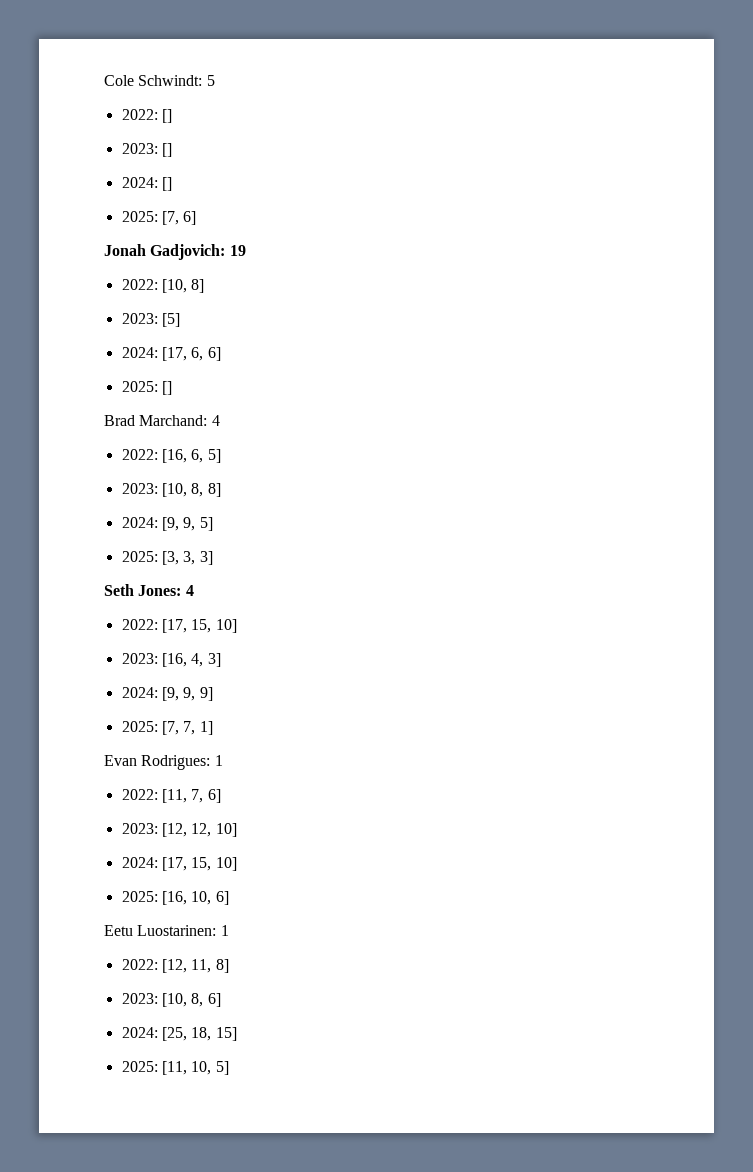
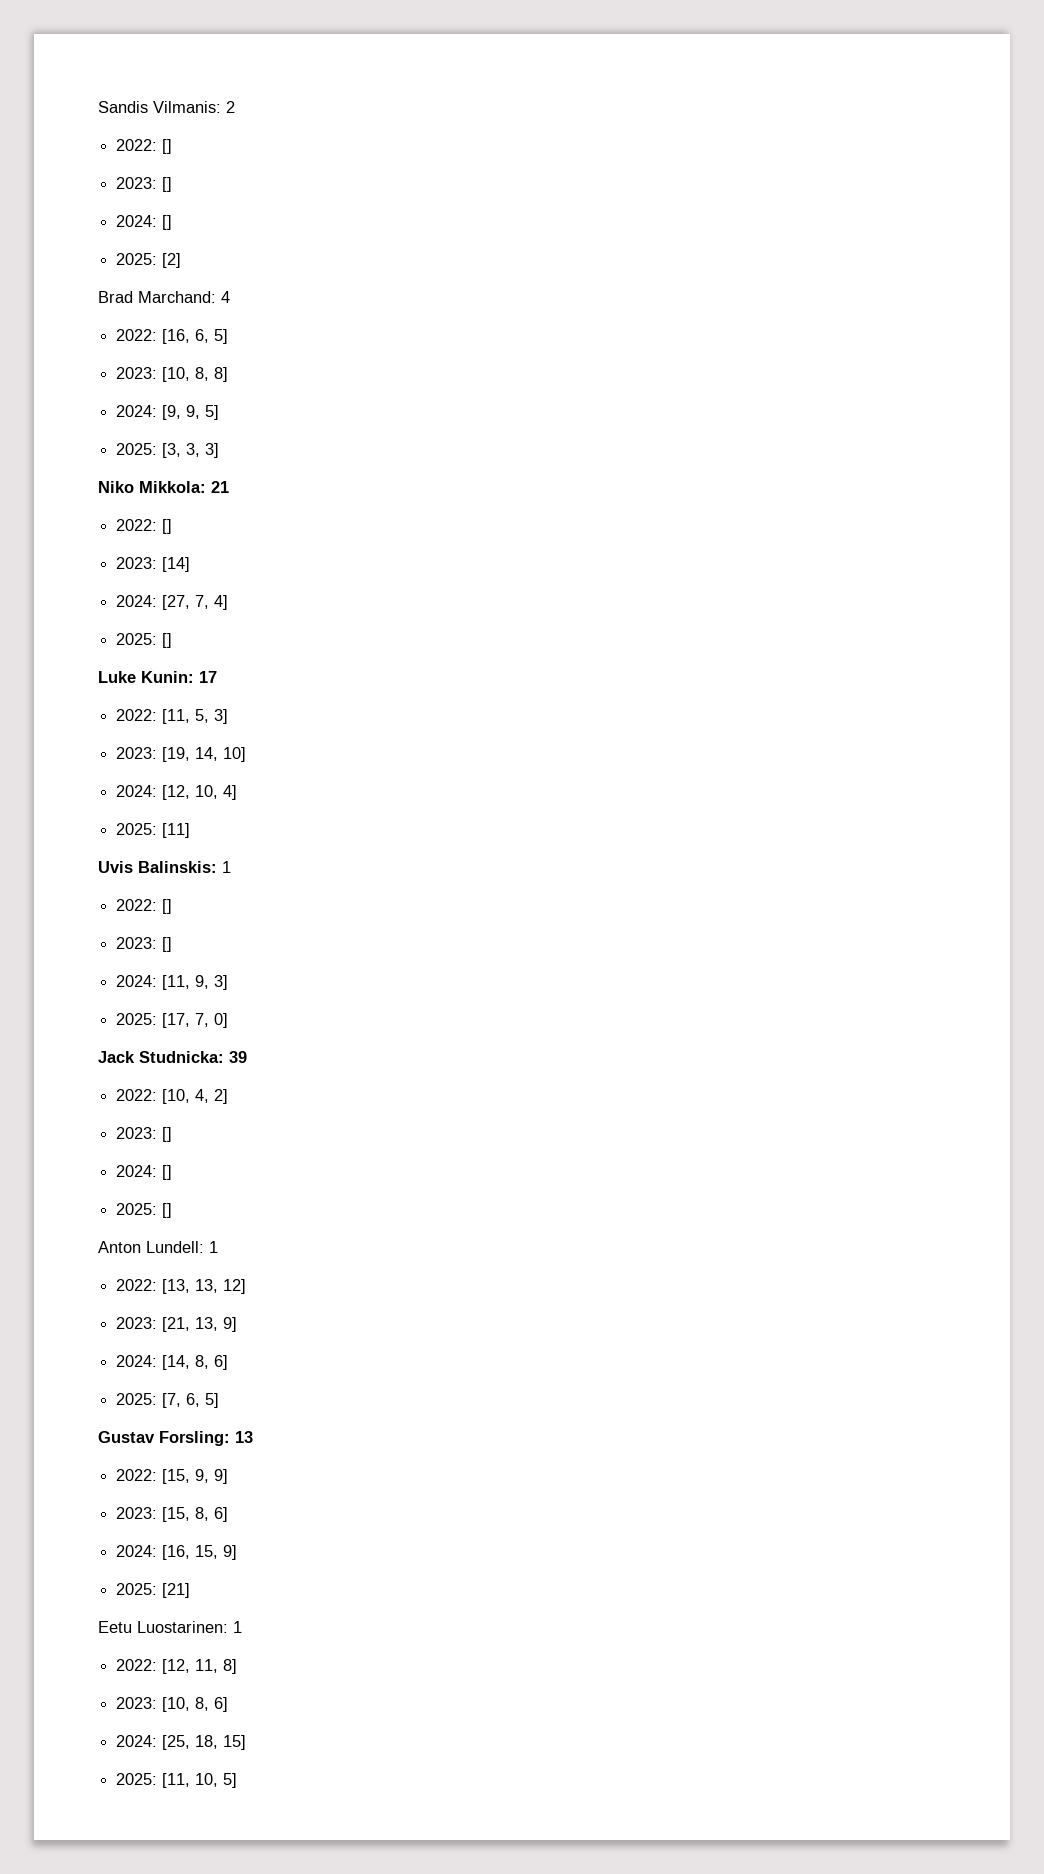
- Cole Schwindt: 5
+ Sandis Vilmanis: 2
- 2025: [7, 6]
- Jonah Gadjovich: 19
- 2022: [10, 8]
- 2023: [5]
- 2024: [17, 6, 6]
- 2025: []
+ 2025: [2]
- Seth Jones: 4
- 2022: [17, 15, 10]
- 2023: [16, 4, 3]
- 2024: [9, 9, 9]
- 2025: [7, 7, 1]
- Evan Rodrigues: 1
- 2022: [11, 7, 6]
- 2023: [12, 12, 10]
- 2024: [17, 15, 10]
- 2025: [16, 10, 6]
+ Niko Mikkola: 21
+ 2022: []
+ 2023: [14]
+ 2024: [27, 7, 4]
+ 2025: []
+ Luke Kunin: 17
+ 2022: [11, 5, 3]
+ 2023: [19, 14, 10]
+ 2024: [12, 10, 4]
+ 2025: [11]
+ Uvis Balinskis: 1
+ 2022: []
+ 2023: []
+ 2024: [11, 9, 3]
+ 2025: [17, 7, 0]
+ Jack Studnicka: 39
+ 2022: [10, 4, 2]
+ 2023: []
+ 2024: []
+ 2025: []
+ Anton Lundell: 1
+ 2022: [13, 13, 12]
+ 2023: [21, 13, 9]
+ 2024: [14, 8, 6]
+ 2025: [7, 6, 5]
+ Gustav Forsling: 13
+ 2022: [15, 9, 9]
+ 2023: [15, 8, 6]
+ 2024: [16, 15, 9]
+ 2025: [21]

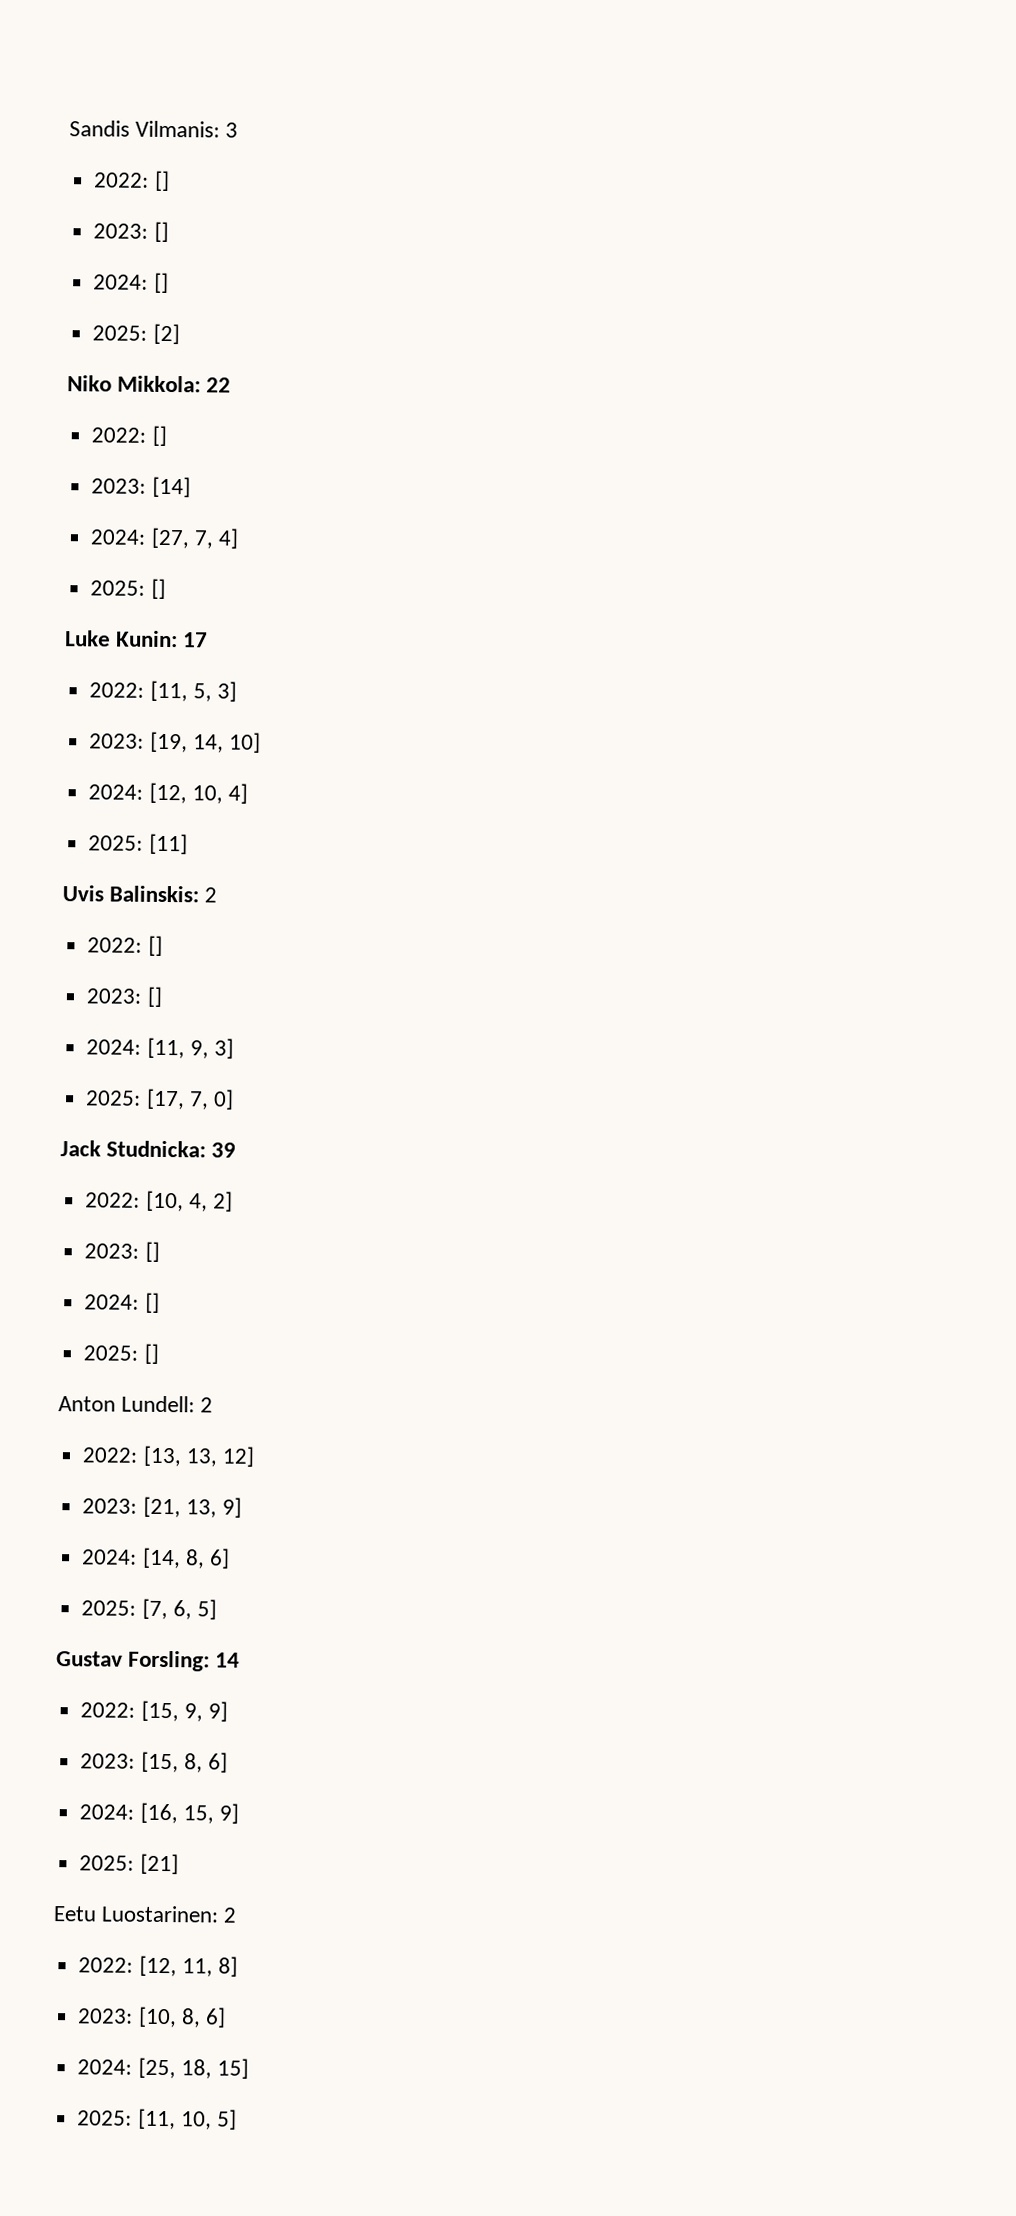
- Sandis Vilmanis: 2
+ Sandis Vilmanis: 3
- Brad Marchand: 4
- 2022: [16, 6, 5]
- 2023: [10, 8, 8]
- 2024: [9, 9, 5]
- 2025: [3, 3, 3]
- Niko Mikkola: 21
+ Niko Mikkola: 22
- Uvis Balinskis: 1
+ Uvis Balinskis: 2
- Anton Lundell: 1
+ Anton Lundell: 2
- Gustav Forsling: 13
+ Gustav Forsling: 14
- Eetu Luostarinen: 1
+ Eetu Luostarinen: 2

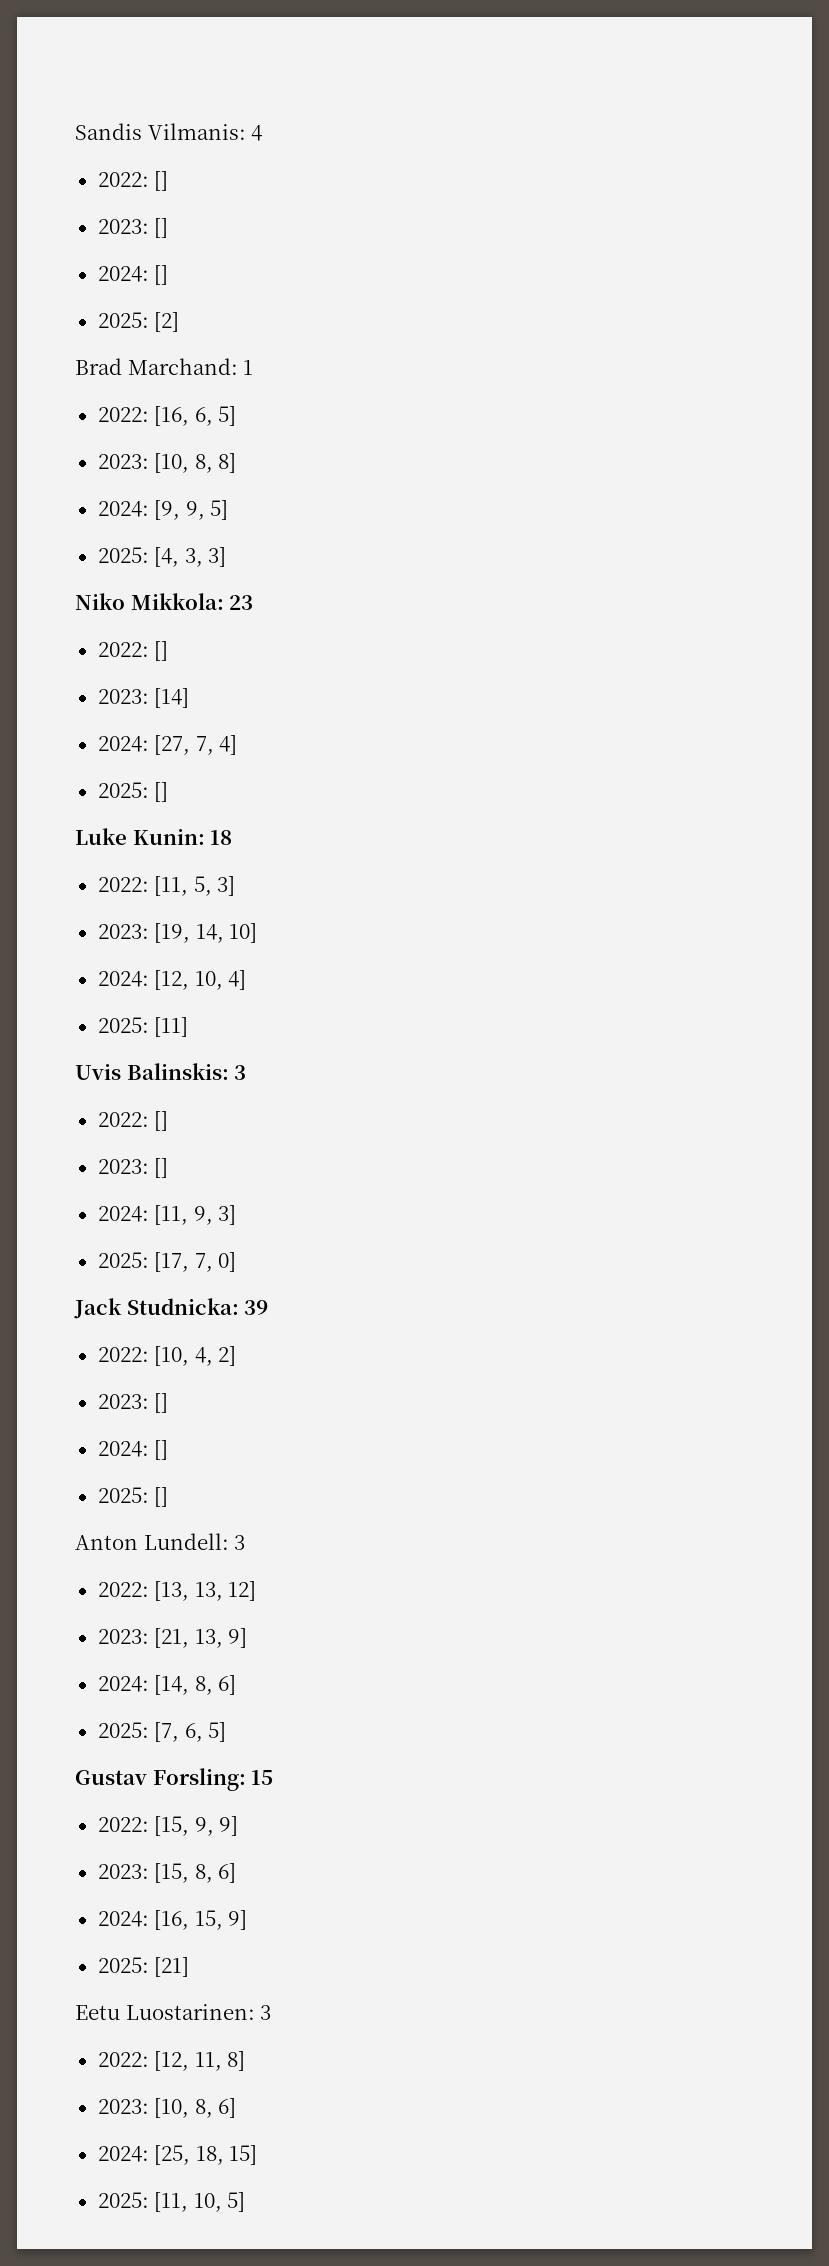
- Sandis Vilmanis: 3
+ Sandis Vilmanis: 4
+ Brad Marchand: 1
+ 2022: [16, 6, 5]
+ 2023: [10, 8, 8]
+ 2024: [9, 9, 5]
+ 2025: [4, 3, 3]
- Niko Mikkola: 22
+ Niko Mikkola: 23
- Luke Kunin: 17
+ Luke Kunin: 18
- Uvis Balinskis: 2
+ Uvis Balinskis: 3
- Anton Lundell: 2
+ Anton Lundell: 3
- Gustav Forsling: 14
+ Gustav Forsling: 15
- Eetu Luostarinen: 2
+ Eetu Luostarinen: 3

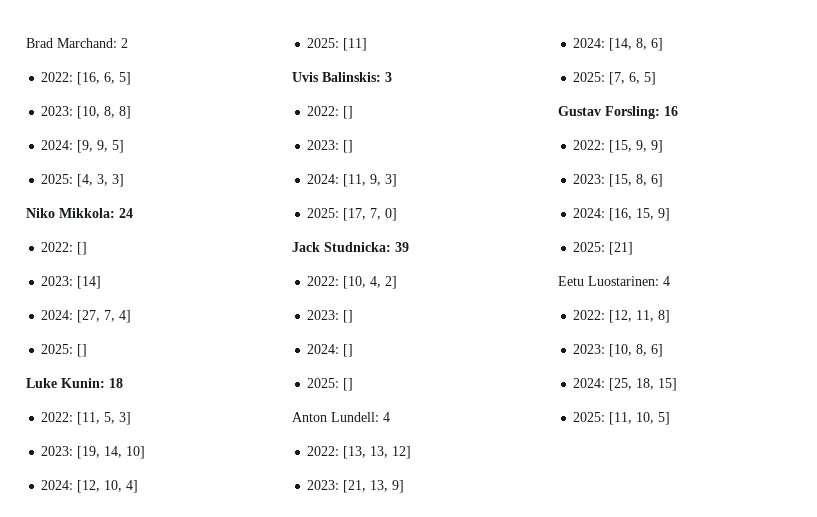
- Sandis Vilmanis: 4
- 2022: []
- 2023: []
- 2024: []
- 2025: [2]
- Brad Marchand: 1
+ Brad Marchand: 2
- Niko Mikkola: 23
+ Niko Mikkola: 24
- Anton Lundell: 3
+ Anton Lundell: 4
- Gustav Forsling: 15
+ Gustav Forsling: 16
- Eetu Luostarinen: 3
+ Eetu Luostarinen: 4

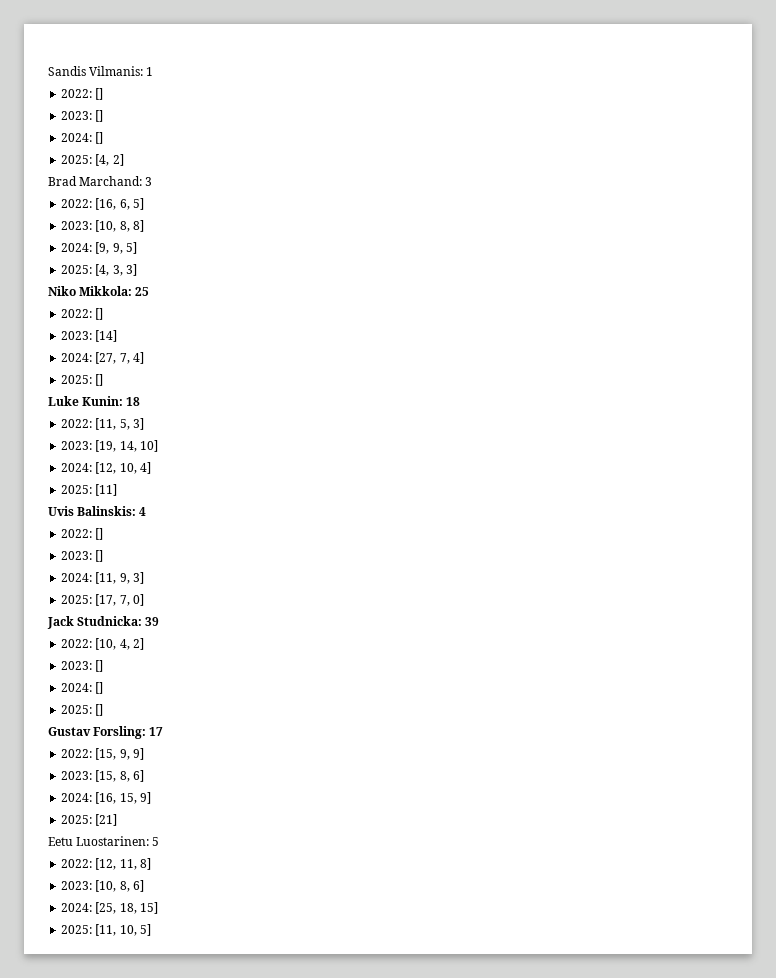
+ Sandis Vilmanis: 1
+ 2022: []
+ 2023: []
+ 2024: []
+ 2025: [4, 2]
- Brad Marchand: 2
+ Brad Marchand: 3
- Niko Mikkola: 24
+ Niko Mikkola: 25
- Uvis Balinskis: 3
+ Uvis Balinskis: 4
- Anton Lundell: 4
- 2022: [13, 13, 12]
- 2023: [21, 13, 9]
- 2024: [14, 8, 6]
- 2025: [7, 6, 5]
- Gustav Forsling: 16
+ Gustav Forsling: 17
- Eetu Luostarinen: 4
+ Eetu Luostarinen: 5

